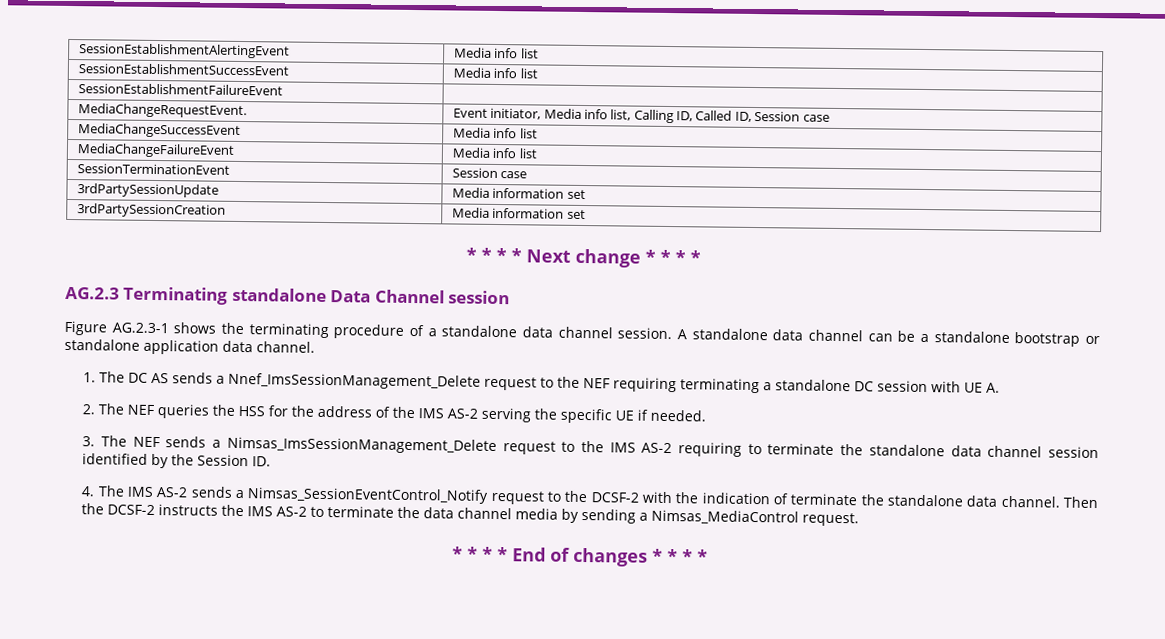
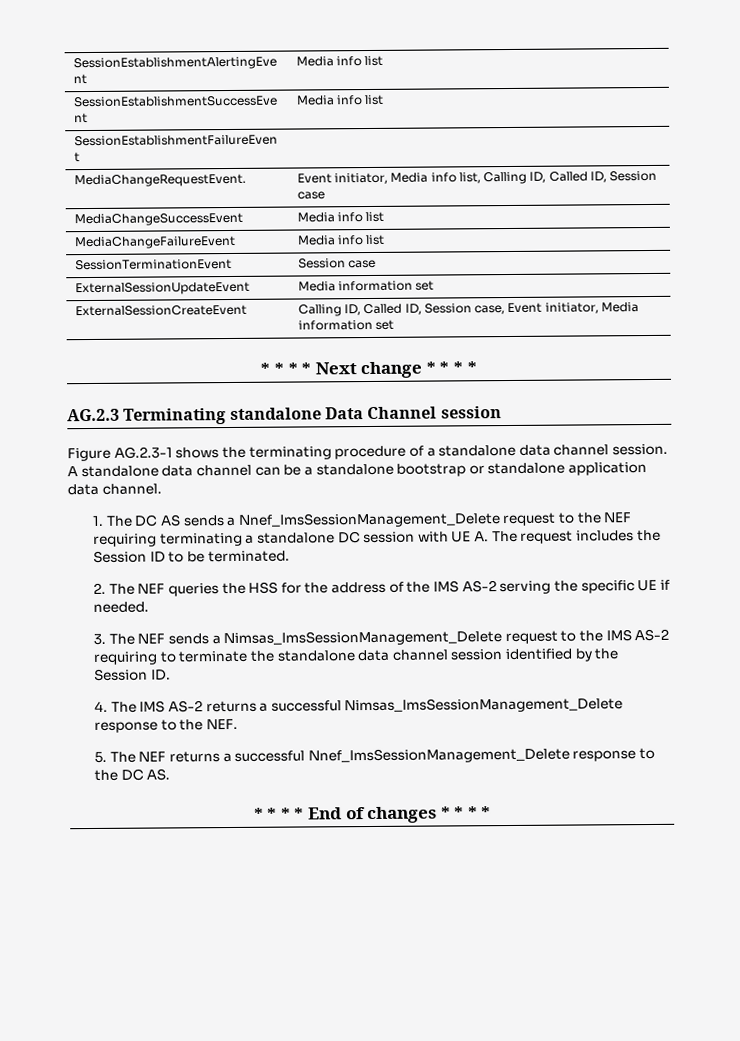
- 3rdPartySessionUpdate | Media information set
- 3rdPartySessionCreation | Media information set
+ ExternalSessionUpdateEvent | Media information set
+ ExternalSessionCreateEvent | Calling ID, Called ID, Session case, Event initiator, Media information set
- 1. The DC AS sends a Nnef_ImsSessionManagement_Delete request to the NEF requiring terminating a standalone DC session with UE A.
+ 1. The DC AS sends a Nnef_ImsSessionManagement_Delete request to the NEF requiring terminating a standalone DC session with UE A. The request includes the Session ID to be terminated.
- 4. The IMS AS-2 sends a Nimsas_SessionEventControl_Notify request to the DCSF-2 with the indication of terminate the standalone data channel. Then the DCSF-2 instructs the IMS AS-2 to terminate the data channel media by sending a Nimsas_MediaControl request.
+ 4. The IMS AS-2 returns a successful Nimsas_ImsSessionManagement_Delete response to the NEF.
+ 5. The NEF returns a successful Nnef_ImsSessionManagement_Delete response to the DC AS.

